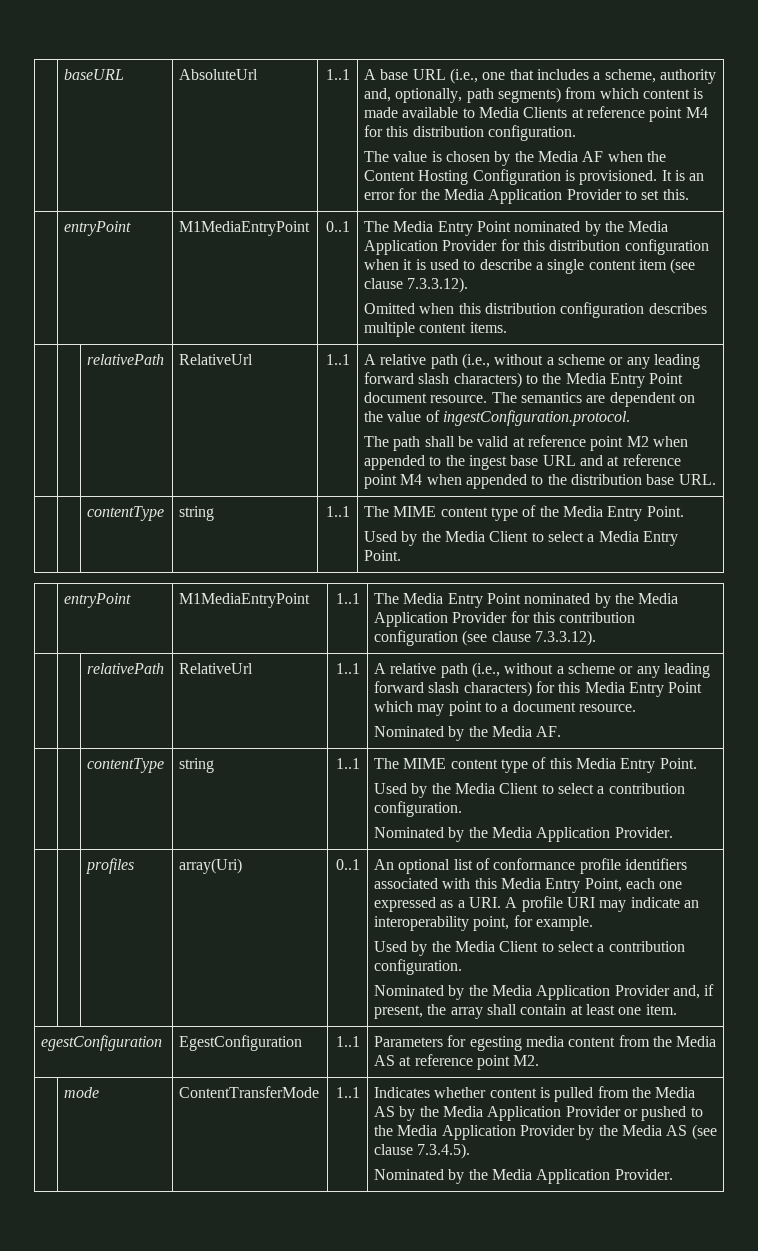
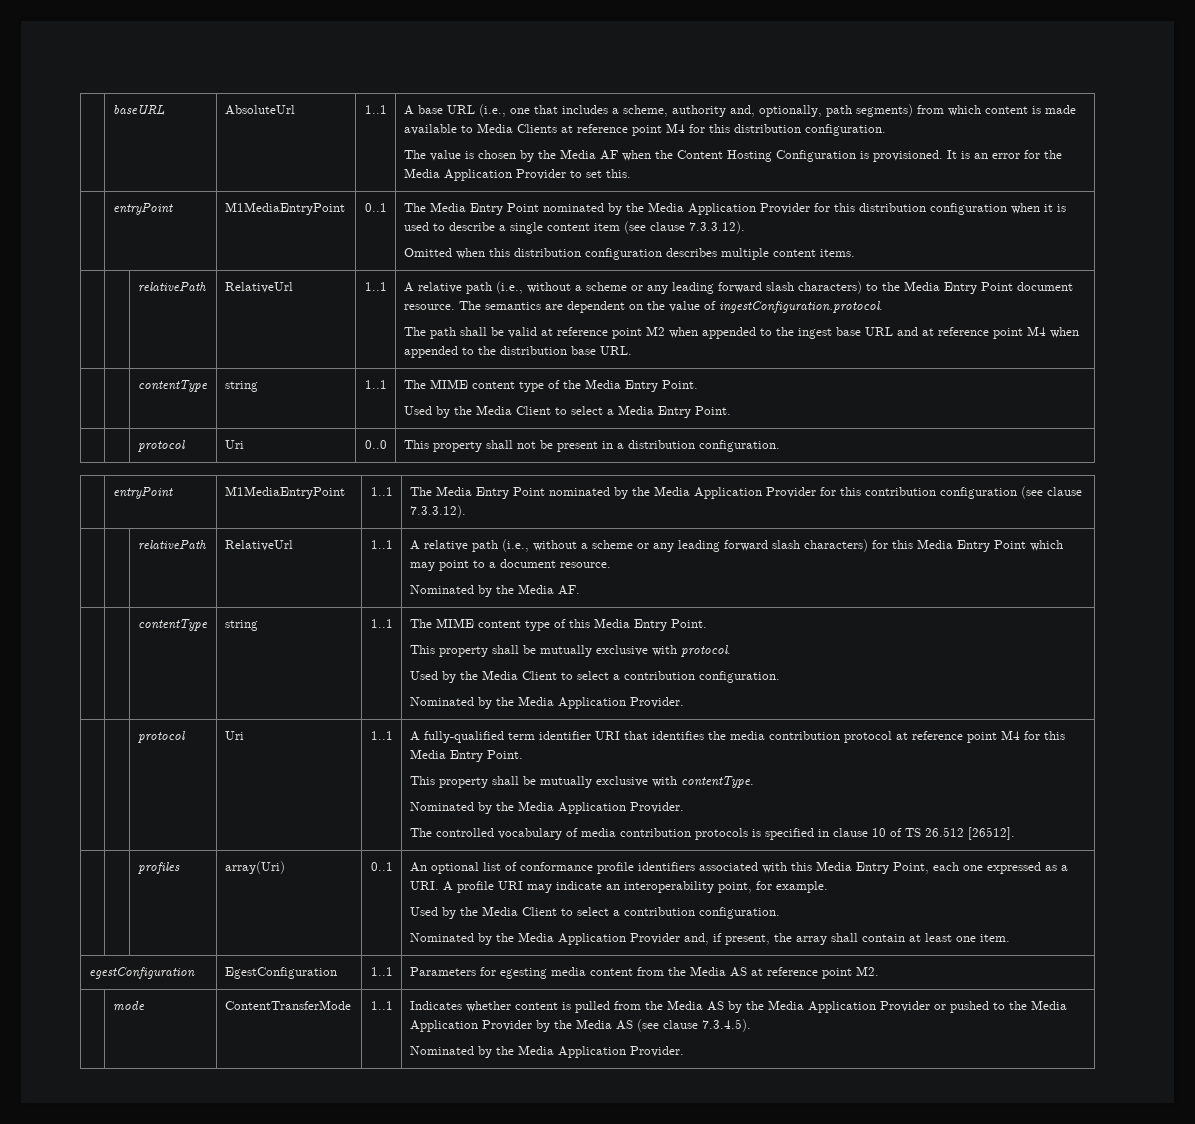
+ | | protocol | Uri | 0..0 | This property shall not be present in a distribution configuration.
  | | contentType | string | 1..1 | The MIME content type of this Media Entry Point.
+ This property shall be mutually exclusive with protocol.
+ protocol | Uri | 1..1 | A fully-qualified term identifier URI that identifies the media contribution protocol at reference point M4 for this Media Entry Point.
+ This property shall be mutually exclusive with contentType.
+ Nominated by the Media Application Provider.
+ The controlled vocabulary of media contribution protocols is specified in clause 10 of TS 26.512 [26512].

